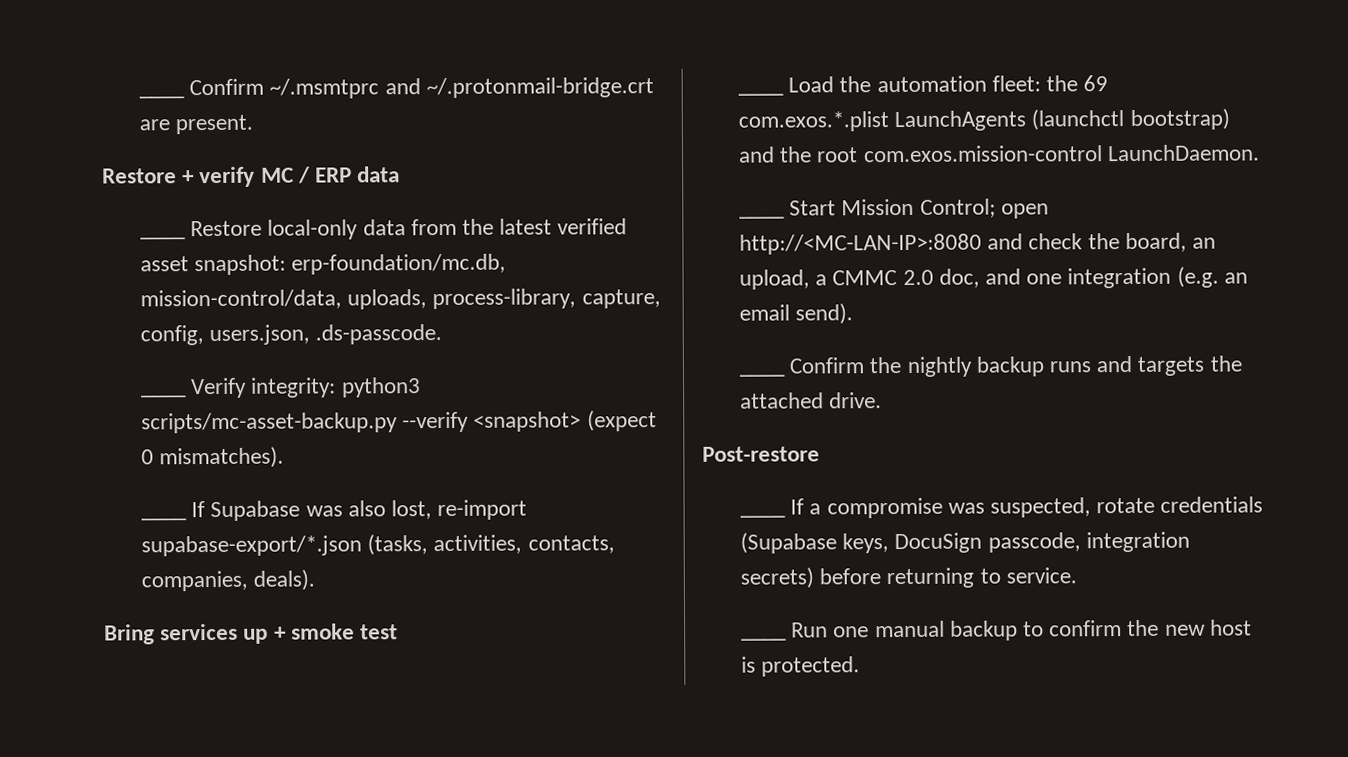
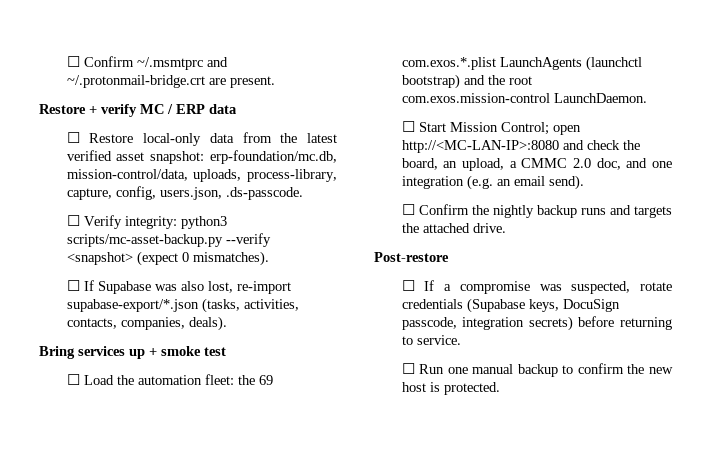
- ____ Confirm ~/.msmtprc and ~/.protonmail-bridge.crt are present.
+ ☐ Confirm ~/.msmtprc and ~/.protonmail-bridge.crt are present.
- ____ Restore local-only data from the latest verified asset snapshot: erp-foundation/mc.db, mission-control/data, uploads, process-library, capture, config, users.json, .ds-passcode.
+ ☐ Restore local-only data from the latest verified asset snapshot: erp-foundation/mc.db, mission-control/data, uploads, process-library, capture, config, users.json, .ds-passcode.
- ____ Verify integrity: python3 scripts/mc-asset-backup.py --verify <snapshot> (expect 0 mismatches).
+ ☐ Verify integrity: python3 scripts/mc-asset-backup.py --verify <snapshot> (expect 0 mismatches).
- ____ If Supabase was also lost, re-import supabase-export/*.json (tasks, activities, contacts, companies, deals).
+ ☐ If Supabase was also lost, re-import supabase-export/*.json (tasks, activities, contacts, companies, deals).
- ____ Load the automation fleet: the 69 com.exos.*.plist LaunchAgents (launchctl bootstrap) and the root com.exos.mission-control LaunchDaemon.
+ ☐ Load the automation fleet: the 69 com.exos.*.plist LaunchAgents (launchctl bootstrap) and the root com.exos.mission-control LaunchDaemon.
- ____ Start Mission Control; open http://<MC-LAN-IP>:8080 and check the board, an upload, a CMMC 2.0 doc, and one integration (e.g. an email send).
+ ☐ Start Mission Control; open http://<MC-LAN-IP>:8080 and check the board, an upload, a CMMC 2.0 doc, and one integration (e.g. an email send).
- ____ Confirm the nightly backup runs and targets the attached drive.
+ ☐ Confirm the nightly backup runs and targets the attached drive.
- ____ If a compromise was suspected, rotate credentials (Supabase keys, DocuSign passcode, integration secrets) before returning to service.
+ ☐ If a compromise was suspected, rotate credentials (Supabase keys, DocuSign passcode, integration secrets) before returning to service.
- ____ Run one manual backup to confirm the new host is protected.
+ ☐ Run one manual backup to confirm the new host is protected.

